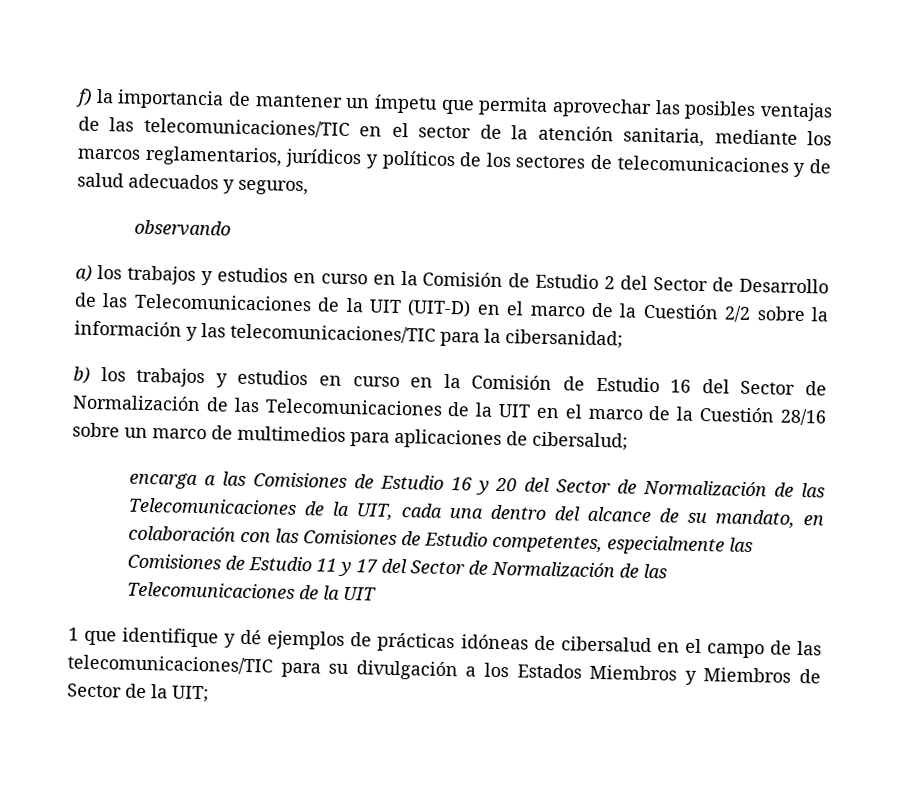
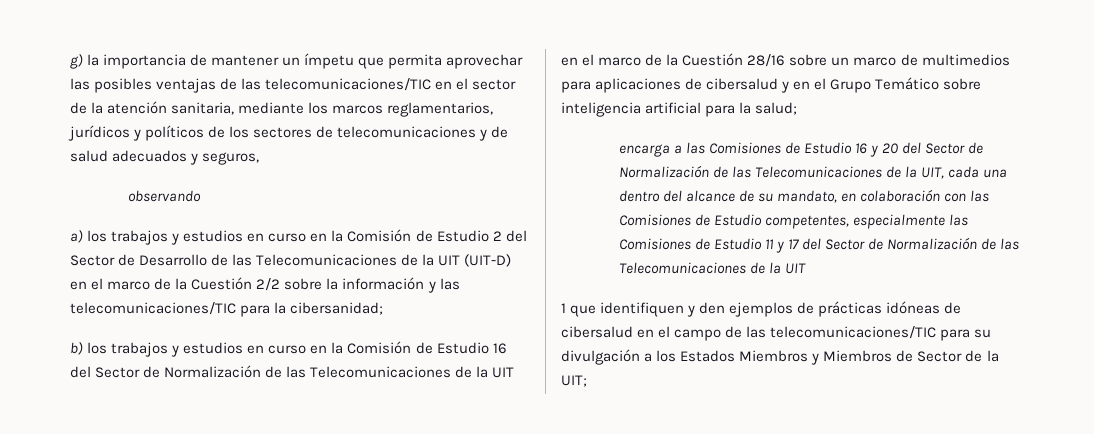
- f) la importancia de mantener un ímpetu que permita aprovechar las posibles ventajas de las telecomunicaciones/TIC en el sector de la atención sanitaria, mediante los marcos reglamentarios, jurídicos y políticos de los sectores de telecomunicaciones y de salud adecuados y seguros,
+ g) la importancia de mantener un ímpetu que permita aprovechar las posibles ventajas de las telecomunicaciones/TIC en el sector de la atención sanitaria, mediante los marcos reglamentarios, jurídicos y políticos de los sectores de telecomunicaciones y de salud adecuados y seguros,
- b) los trabajos y estudios en curso en la Comisión de Estudio 16 del Sector de Normalización de las Telecomunicaciones de la UIT en el marco de la Cuestión 28/16 sobre un marco de multimedios para aplicaciones de cibersalud;
+ b) los trabajos y estudios en curso en la Comisión de Estudio 16 del Sector de Normalización de las Telecomunicaciones de la UIT en el marco de la Cuestión 28/16 sobre un marco de multimedios para aplicaciones de cibersalud y en el Grupo Temático sobre inteligencia artificial para la salud;
- 1 que identifique y dé ejemplos de prácticas idóneas de cibersalud en el campo de las telecomunicaciones/TIC para su divulgación a los Estados Miembros y Miembros de Sector de la UIT;
+ 1 que identifiquen y den ejemplos de prácticas idóneas de cibersalud en el campo de las telecomunicaciones/TIC para su divulgación a los Estados Miembros y Miembros de Sector de la UIT;

